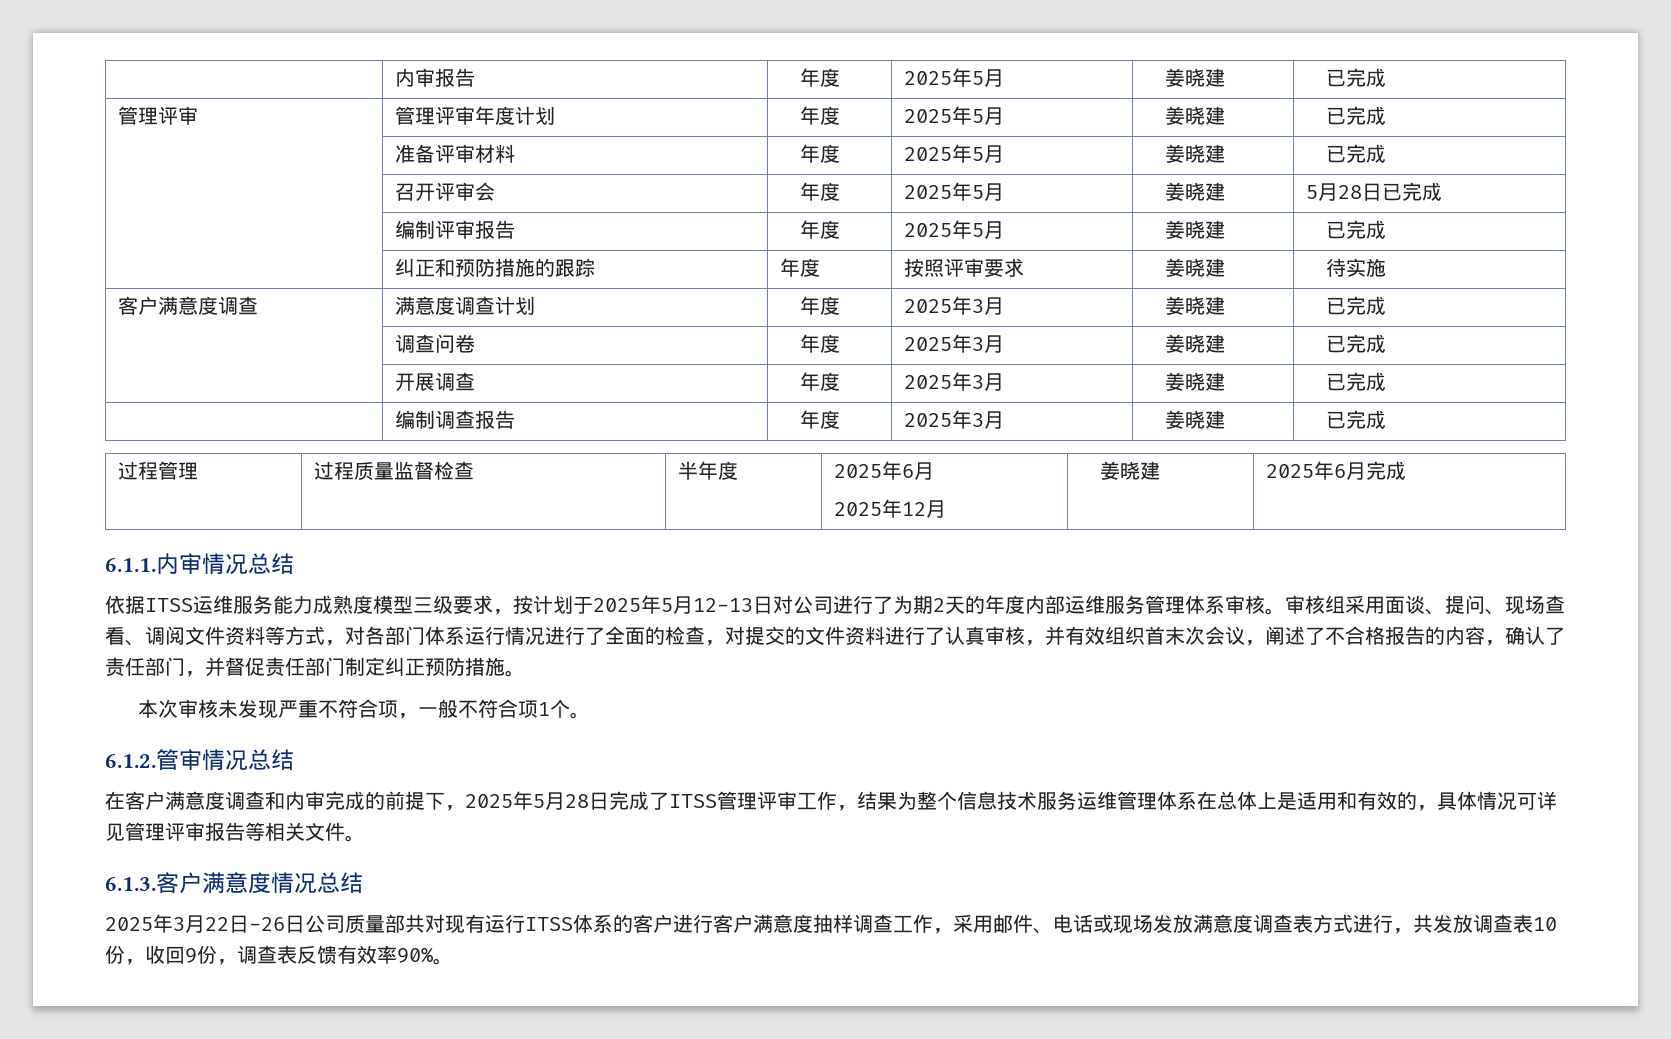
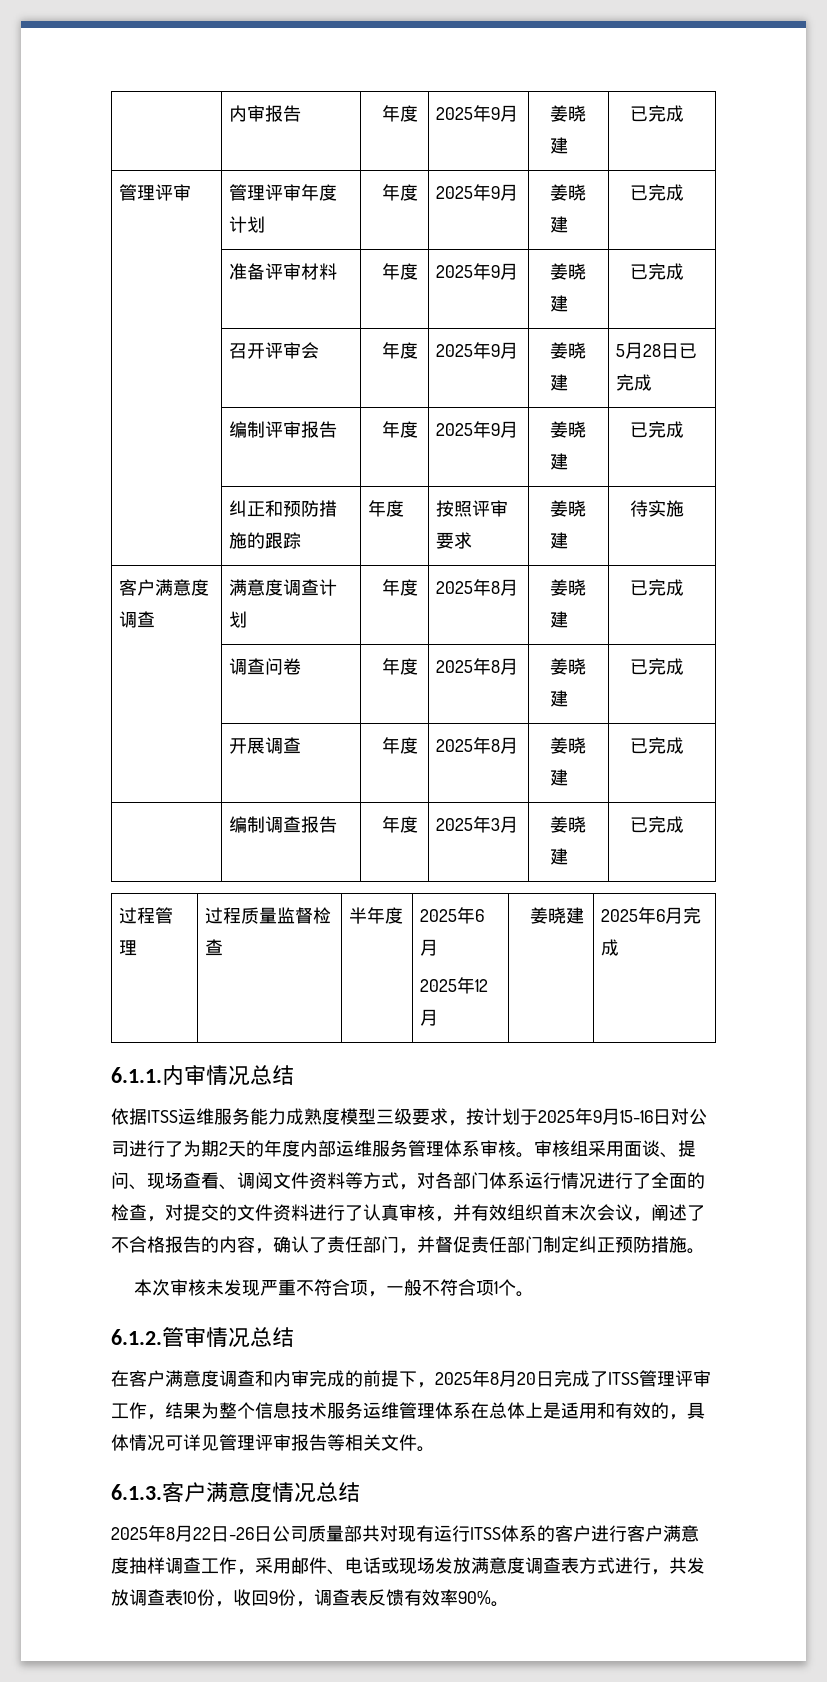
- | 内审报告 | 年度 | 2025年5月 | 姜晓建 | 已完成
+ | 内审报告 | 年度 | 2025年9月 | 姜晓建 | 已完成
- 管理评审 | 管理评审年度计划 | 年度 | 2025年5月 | 姜晓建 | 已完成
+ 管理评审 | 管理评审年度计划 | 年度 | 2025年9月 | 姜晓建 | 已完成
- | 准备评审材料 | 年度 | 2025年5月 | 姜晓建 | 已完成
+ | 准备评审材料 | 年度 | 2025年9月 | 姜晓建 | 已完成
- | 召开评审会 | 年度 | 2025年5月 | 姜晓建 | 5月28日已完成
+ | 召开评审会 | 年度 | 2025年9月 | 姜晓建 | 5月28日已完成
- | 编制评审报告 | 年度 | 2025年5月 | 姜晓建 | 已完成
+ | 编制评审报告 | 年度 | 2025年9月 | 姜晓建 | 已完成
- 客户满意度调查 | 满意度调查计划 | 年度 | 2025年3月 | 姜晓建 | 已完成
+ 客户满意度调查 | 满意度调查计划 | 年度 | 2025年8月 | 姜晓建 | 已完成
- | 调查问卷 | 年度 | 2025年3月 | 姜晓建 | 已完成
+ | 调查问卷 | 年度 | 2025年8月 | 姜晓建 | 已完成
- | 开展调查 | 年度 | 2025年3月 | 姜晓建 | 已完成
+ | 开展调查 | 年度 | 2025年8月 | 姜晓建 | 已完成
- 依据ITSS运维服务能力成熟度模型三级要求，按计划于2025年5月12-13日对公司进行了为期2天的年度内部运维服务管理体系审核。
+ 依据ITSS运维服务能力成熟度模型三级要求，按计划于2025年9月15-16日对公司进行了为期2天的年度内部运维服务管理体系审核。
- 在客户满意度调查和内审完成的前提下，2025年5月28日完成了ITSS管理评审工作，结果为整个信息技术服务运维管理体系在总体上是适用和有效的，具体情况可详见管理评审报告等相关文件。
+ 在客户满意度调查和内审完成的前提下，2025年8月20日完成了ITSS管理评审工作，结果为整个信息技术服务运维管理体系在总体上是适用和有效的，具体情况可详见管理评审报告等相关文件。
- 2025年3月22日-26日公司质量部共对现有运行ITSS体系的客户进行客户满意度抽样调查工作，采用邮件、电话或现场发放满意度调查表方式进行，共发放调查表10份，收回9份，调查表反馈有效率90%。
+ 2025年8月22日-26日公司质量部共对现有运行ITSS体系的客户进行客户满意度抽样调查工作，采用邮件、电话或现场发放满意度调查表方式进行，共发放调查表10份，收回9份，调查表反馈有效率90%。

